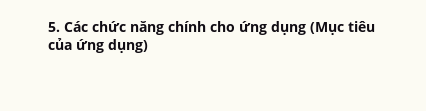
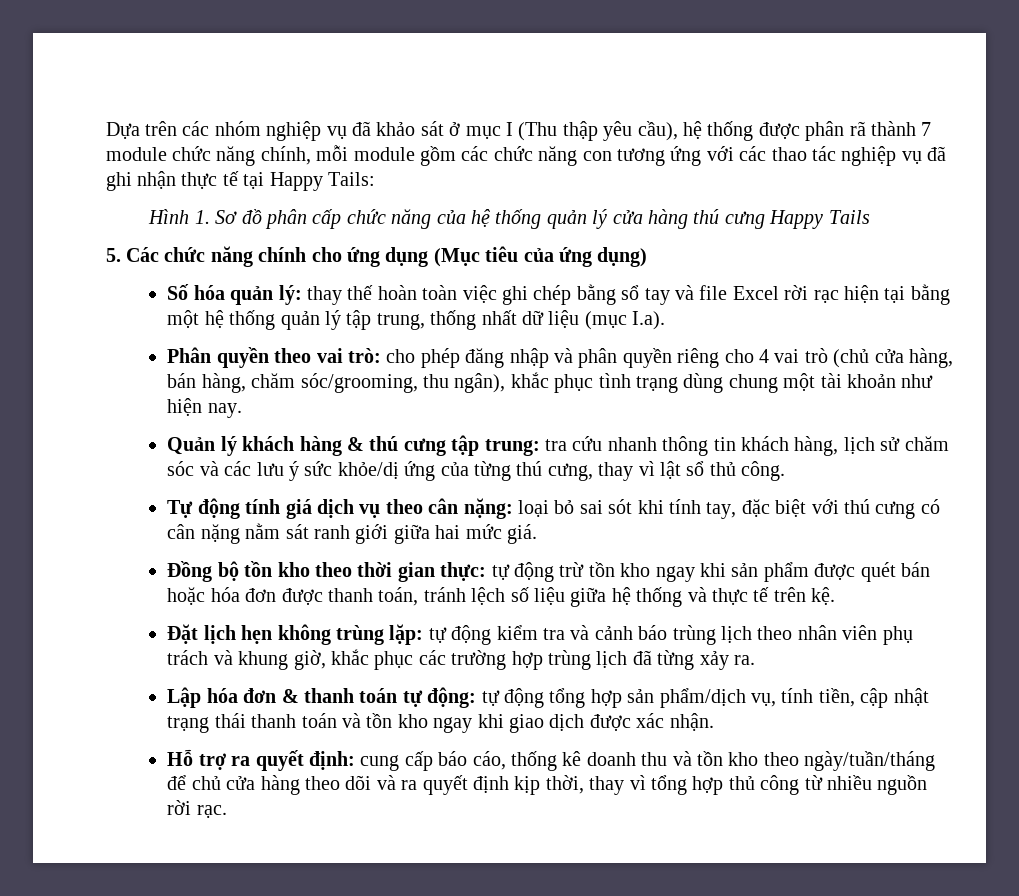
+ Dựa trên các nhóm nghiệp vụ đã khảo sát ở mục I (Thu thập yêu cầu), hệ thống được phân rã thành 7 module chức năng chính, mỗi module gồm các chức năng con tương ứng với các thao tác nghiệp vụ đã ghi nhận thực tế tại Happy Tails:
+ Hình 1. Sơ đồ phân cấp chức năng của hệ thống quản lý cửa hàng thú cưng Happy Tails
+ Số hóa quản lý: thay thế hoàn toàn việc ghi chép bằng sổ tay và file Excel rời rạc hiện tại bằng một hệ thống quản lý tập trung, thống nhất dữ liệu (mục I.a).
+ Phân quyền theo vai trò: cho phép đăng nhập và phân quyền riêng cho 4 vai trò (chủ cửa hàng, bán hàng, chăm sóc/grooming, thu ngân), khắc phục tình trạng dùng chung một tài khoản như hiện nay.
+ Quản lý khách hàng & thú cưng tập trung: tra cứu nhanh thông tin khách hàng, lịch sử chăm sóc và các lưu ý sức khỏe/dị ứng của từng thú cưng, thay vì lật sổ thủ công.
+ Tự động tính giá dịch vụ theo cân nặng: loại bỏ sai sót khi tính tay, đặc biệt với thú cưng có cân nặng nằm sát ranh giới giữa hai mức giá.
+ Đồng bộ tồn kho theo thời gian thực: tự động trừ tồn kho ngay khi sản phẩm được quét bán hoặc hóa đơn được thanh toán, tránh lệch số liệu giữa hệ thống và thực tế trên kệ.
+ Đặt lịch hẹn không trùng lặp: tự động kiểm tra và cảnh báo trùng lịch theo nhân viên phụ trách và khung giờ, khắc phục các trường hợp trùng lịch đã từng xảy ra.
+ Lập hóa đơn & thanh toán tự động: tự động tổng hợp sản phẩm/dịch vụ, tính tiền, cập nhật trạng thái thanh toán và tồn kho ngay khi giao dịch được xác nhận.
+ Hỗ trợ ra quyết định: cung cấp báo cáo, thống kê doanh thu và tồn kho theo ngày/tuần/tháng để chủ cửa hàng theo dõi và ra quyết định kịp thời, thay vì tổng hợp thủ công từ nhiều nguồn rời rạc.

